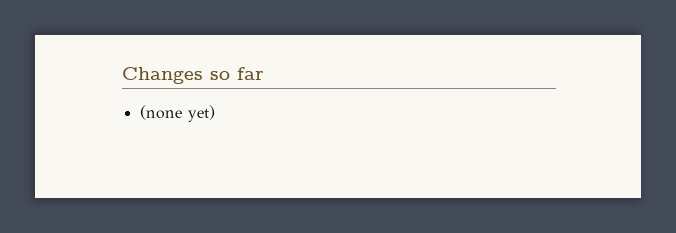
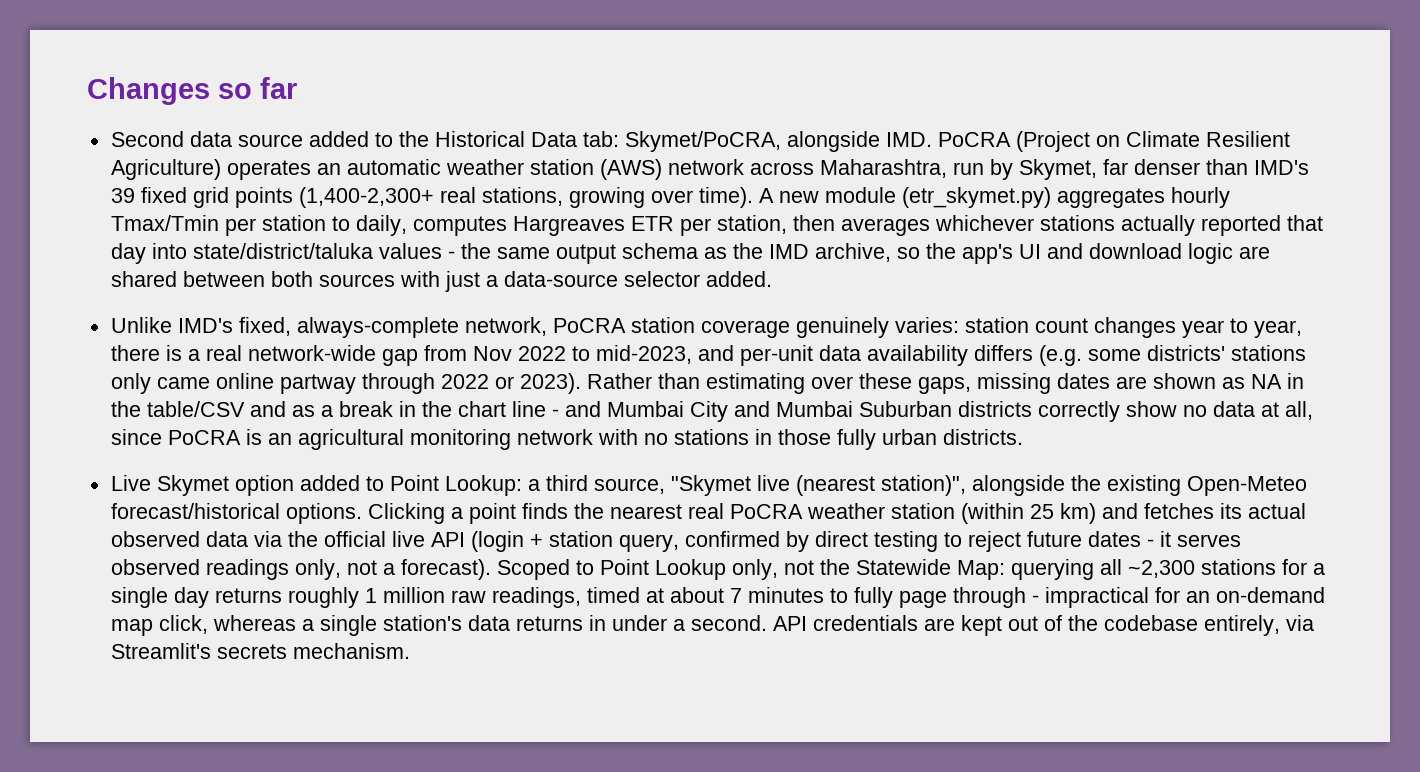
- (none yet)
+ Second data source added to the Historical Data tab: Skymet/PoCRA, alongside IMD. PoCRA (Project on Climate Resilient Agriculture) operates an automatic weather station (AWS) network across Maharashtra, run by Skymet, far denser than IMD's 39 fixed grid points (1,400-2,300+ real stations, growing over time). A new module (etr_skymet.py) aggregates hourly Tmax/Tmin per station to daily, computes Hargreaves ETR per station, then averages whichever stations actually reported that day into state/district/taluka values - the same output schema as the IMD archive, so the app's UI and download logic are shared between both sources with just a data-source selector added.
+ Unlike IMD's fixed, always-complete network, PoCRA station coverage genuinely varies: station count changes year to year, there is a real network-wide gap from Nov 2022 to mid-2023, and per-unit data availability differs (e.g. some districts' stations only came online partway through 2022 or 2023). Rather than estimating over these gaps, missing dates are shown as NA in the table/CSV and as a break in the chart line - and Mumbai City and Mumbai Suburban districts correctly show no data at all, since PoCRA is an agricultural monitoring network with no stations in those fully urban districts.
+ Live Skymet option added to Point Lookup: a third source, "Skymet live (nearest station)", alongside the existing Open-Meteo forecast/historical options. Clicking a point finds the nearest real PoCRA weather station (within 25 km) and fetches its actual observed data via the official live API (login + station query, confirmed by direct testing to reject future dates - it serves observed readings only, not a forecast). Scoped to Point Lookup only, not the Statewide Map: querying all ~2,300 stations for a single day returns roughly 1 million raw readings, timed at about 7 minutes to fully page through - impractical for an on-demand map click, whereas a single station's data returns in under a second. API credentials are kept out of the codebase entirely, via Streamlit's secrets mechanism.

